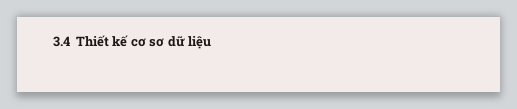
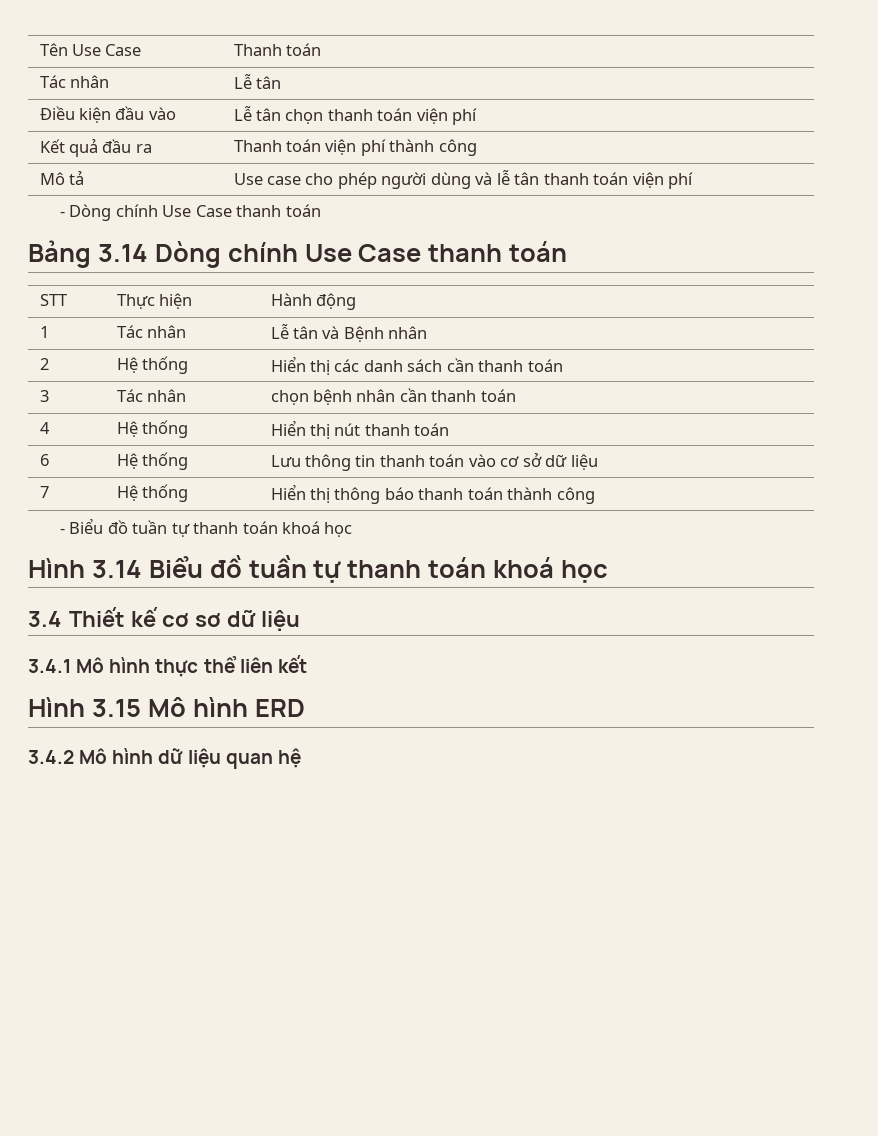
+ Tên Use Case | Thanh toán
+ Tác nhân | Lễ tân
+ Điều kiện đầu vào | Lễ tân chọn thanh toán viện phí
+ Kết quả đầu ra | Thanh toán viện phí thành công
+ Mô tả | Use case cho phép người dùng và lễ tân thanh toán viện phí
+ - Dòng chính Use Case thanh toán
+ Bảng 3.14 Dòng chính Use Case thanh toán
+ STT | Thực hiện | Hành động
+ 1 | Tác nhân | Lễ tân và Bệnh nhân
+ 2 | Hệ thống | Hiển thị các danh sách cần thanh toán
+ 3 | Tác nhân | chọn bệnh nhân cần thanh toán
+ 4 | Hệ thống | Hiển thị nút thanh toán
+ 6 | Hệ thống | Lưu thông tin thanh toán vào cơ sở dữ liệu
+ 7 | Hệ thống | Hiển thị thông báo thanh toán thành công
+ - Biểu đồ tuần tự thanh toán khoá học
+ Hình 3.14 Biểu đồ tuần tự thanh toán khoá học
+ 3.4.1 Mô hình thực thể liên kết
+ Hình 3.15 Mô hình ERD
+ 3.4.2 Mô hình dữ liệu quan hệ

